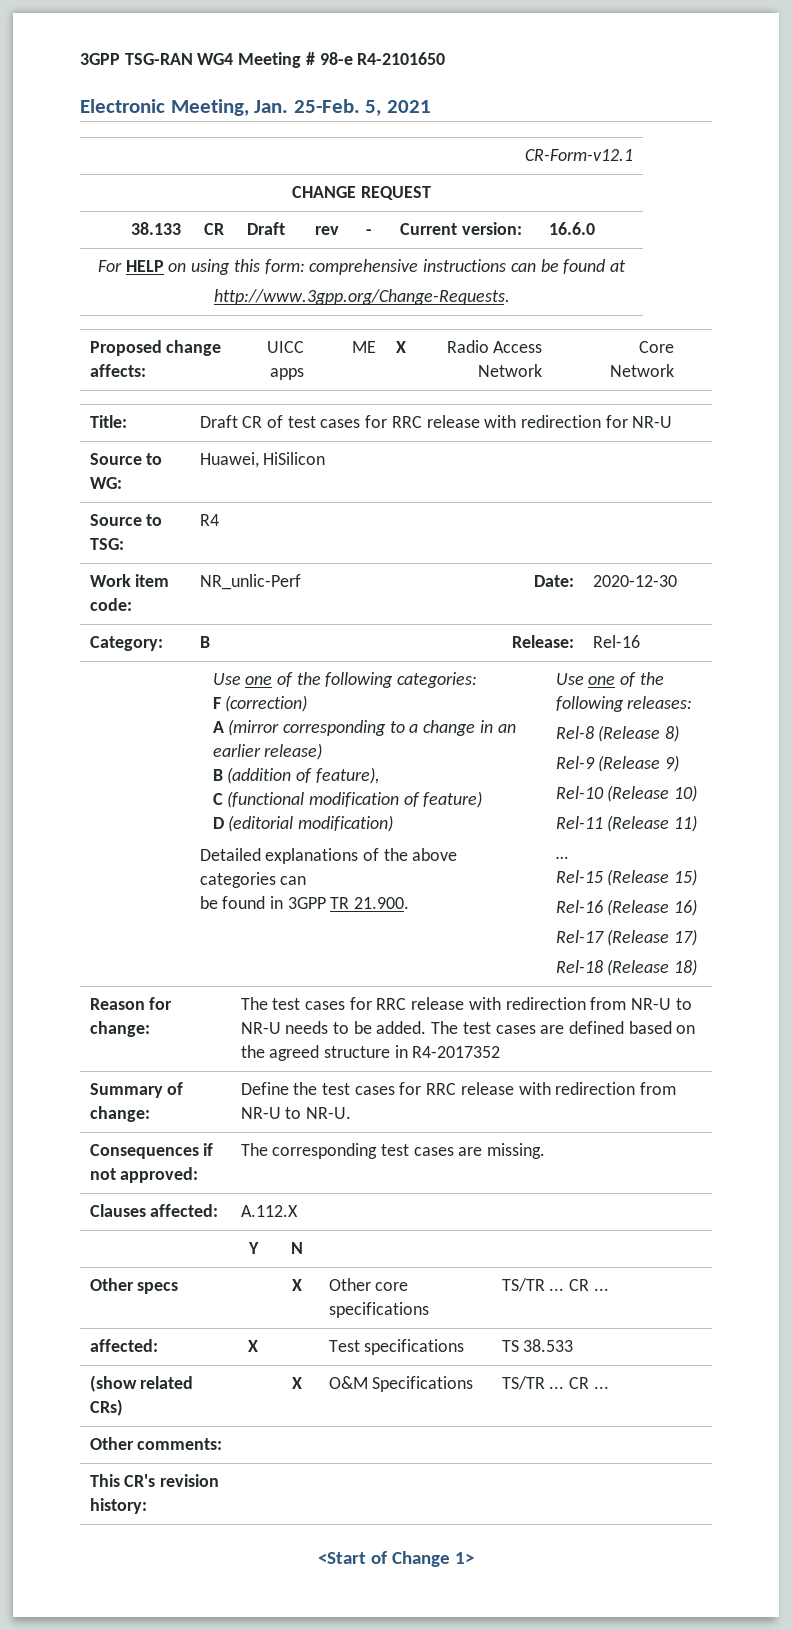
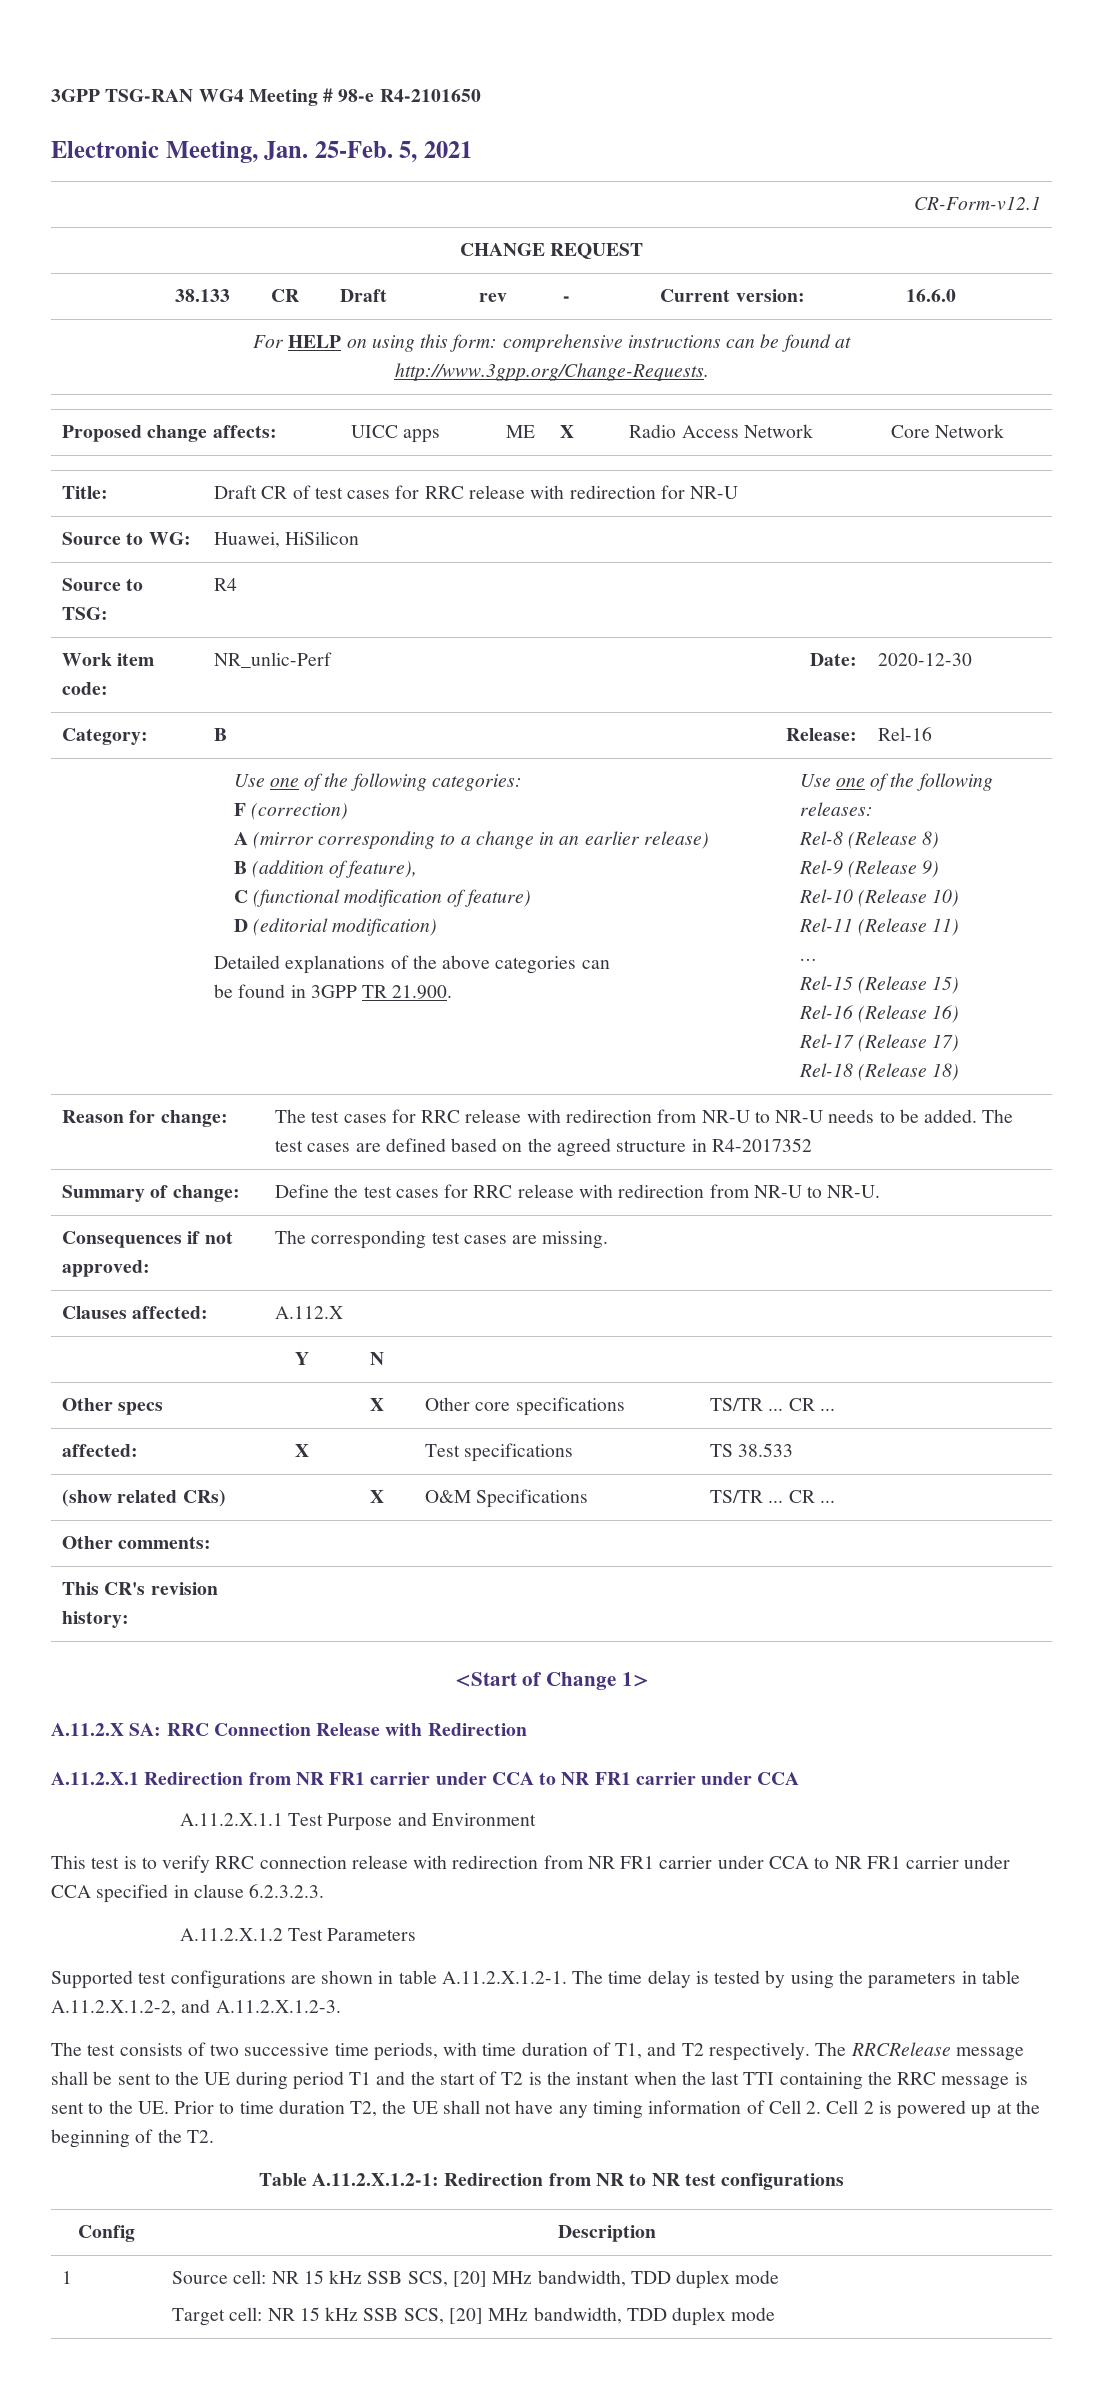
+ A.11.2.X SA: RRC Connection Release with Redirection
+ A.11.2.X.1 Redirection from NR FR1 carrier under CCA to NR FR1 carrier under CCA
+ A.11.2.X.1.1 Test Purpose and Environment
+ This test is to verify RRC connection release with redirection from NR FR1 carrier under CCA to NR FR1 carrier under CCA specified in clause 6.2.3.2.3.
+ A.11.2.X.1.2 Test Parameters
+ Supported test configurations are shown in table A.11.2.X.1.2-1. The time delay is tested by using the parameters in table A.11.2.X.1.2-2, and A.11.2.X.1.2-3.
+ The test consists of two successive time periods, with time duration of T1, and T2 respectively. The RRCRelease message shall be sent to the UE during period T1 and the start of T2 is the instant when the last TTI containing the RRC message is sent to the UE. Prior to time duration T2, the UE shall not have any timing information of Cell 2. Cell 2 is powered up at the beginning of the T2.
+ Table A.11.2.X.1.2-1: Redirection from NR to NR test configurations
+ Config | Description
+ 1 | Source cell: NR 15 kHz SSB SCS, [20] MHz bandwidth, TDD duplex mode
+ Target cell: NR 15 kHz SSB SCS, [20] MHz bandwidth, TDD duplex mode

